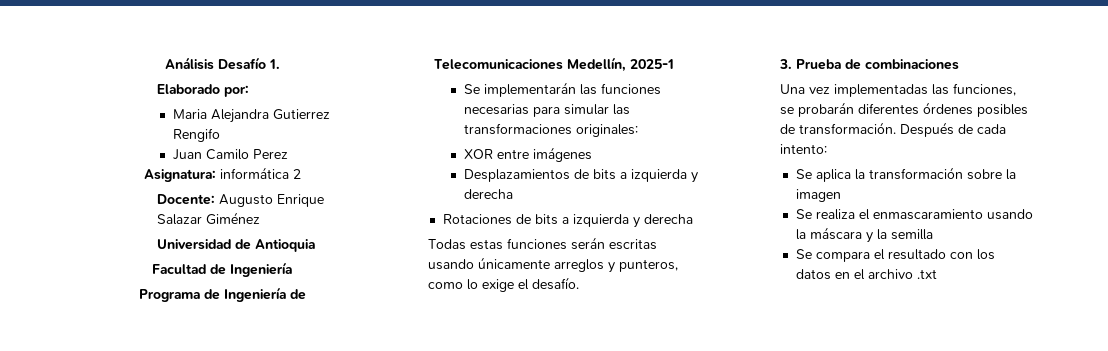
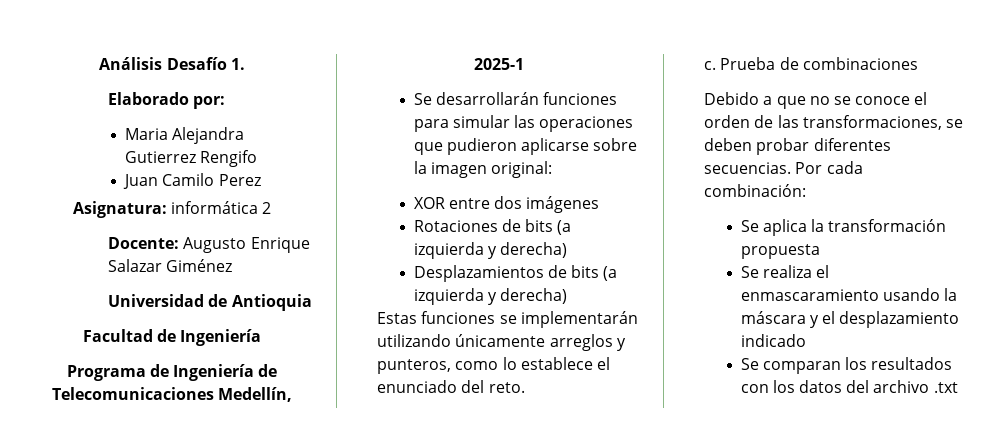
- Se implementarán las funciones necesarias para simular las transformaciones originales:
+ Se desarrollarán funciones para simular las operaciones que pudieron aplicarse sobre la imagen original:
- XOR entre imágenes
+ XOR entre dos imágenes
+ Rotaciones de bits (a izquierda y derecha)
- Desplazamientos de bits a izquierda y derecha
- Rotaciones de bits a izquierda y derecha
- Todas estas funciones serán escritas usando únicamente arreglos y punteros, como lo exige el desafío.
- 3. Prueba de combinaciones
- Una vez implementadas las funciones, se probarán diferentes órdenes posibles de transformación. Después de cada intento:
+ Desplazamientos de bits (a izquierda y derecha)
+ Estas funciones se implementarán utilizando únicamente arreglos y punteros, como lo establece el enunciado del reto.
+ c. Prueba de combinaciones
+ Debido a que no se conoce el orden de las transformaciones, se deben probar diferentes secuencias. Por cada combinación:
- Se aplica la transformación sobre la imagen
+ Se aplica la transformación propuesta
- Se realiza el enmascaramiento usando la máscara y la semilla
- Se compara el resultado con los datos en el archivo .txt
+ Se realiza el enmascaramiento usando la máscara y el desplazamiento indicado
+ Se comparan los resultados con los datos del archivo .txt

